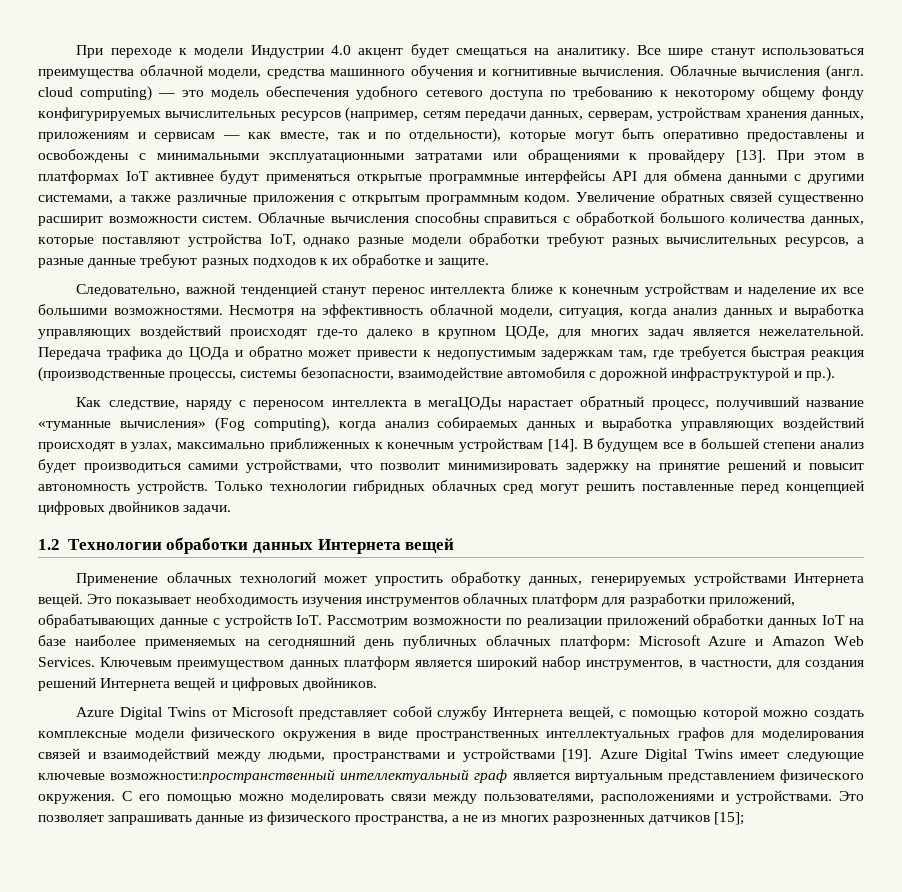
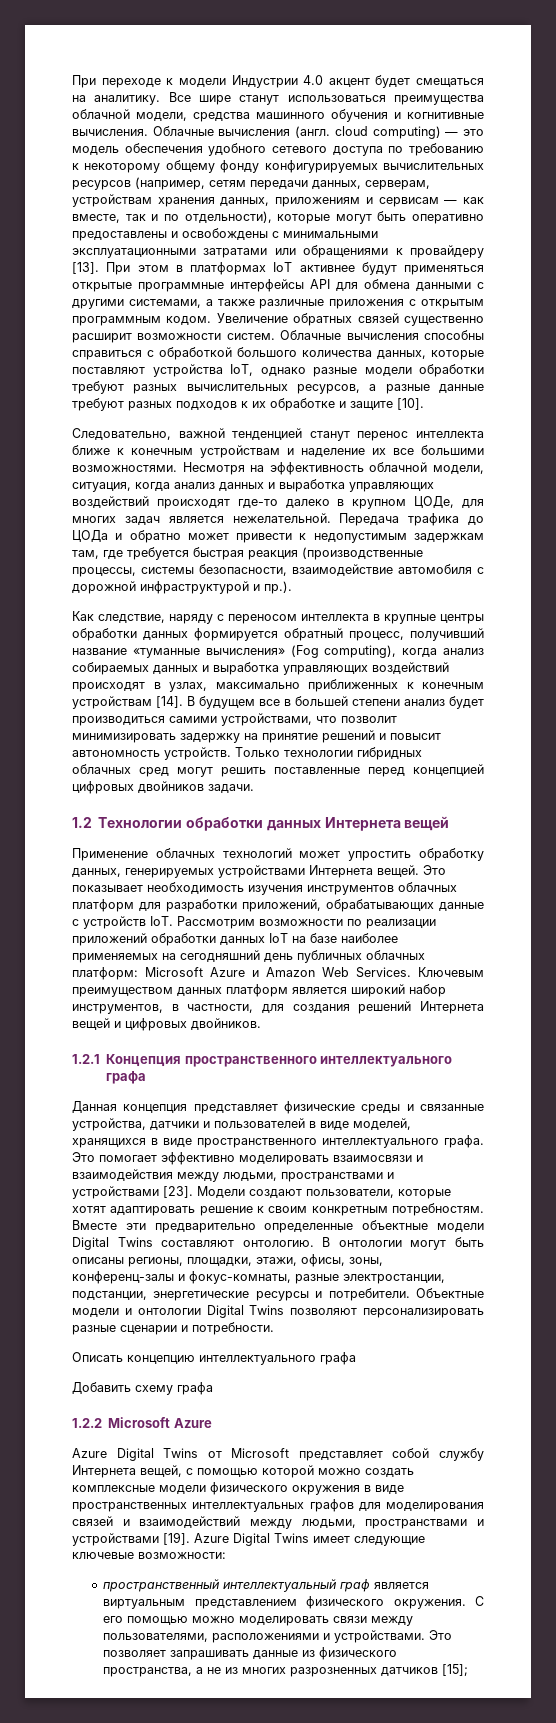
- Облачные вычисления способны справиться с обработкой большого количества данных, которые поставляют устройства IoT, однако разные модели обработки требуют разных вычислительных ресурсов, а разные данные требуют разных подходов к их обработке и защите.
+ Облачные вычисления способны справиться с обработкой большого количества данных, которые поставляют устройства IoT, однако разные модели обработки требуют разных вычислительных ресурсов, а разные данные требуют разных подходов к их обработке и защите [10].
- Как следствие, наряду с переносом интеллекта в мегаЦОДы нарастает обратный процесс, получивший название «туманные вычисления» (Fog computing), когда анализ собираемых данных и выработка управляющих воздействий происходят в узлах, максимально приближенных к конечным устройствам [14].
+ Как следствие, наряду с переносом интеллекта в крупные центры обработки данных формируется обратный процесс, получивший название «туманные вычисления» (Fog computing), когда анализ собираемых данных и выработка управляющих воздействий происходят в узлах, максимально приближенных к конечным устройствам [14].
+ 1.2.1 Концепция пространственного интеллектуального графа
+ Данная концепция представляет физические среды и связанные устройства, датчики и пользователей в виде моделей, хранящихся в виде пространственного интеллектуального графа. Это помогает эффективно моделировать взаимосвязи и взаимодействия между людьми, пространствами и устройствами [23]. Модели создают пользователи, которые хотят адаптировать решение к своим конкретным потребностям. Вместе эти предварительно определенные объектные модели Digital Twins составляют онтологию. В онтологии могут быть описаны регионы, площадки, этажи, офисы, зоны, конференц-залы и фокус-комнаты, разные электростанции, подстанции, энергетические ресурсы и потребители. Объектные модели и онтологии Digital Twins позволяют персонализировать разные сценарии и потребности.
+ Описать концепцию интеллектуального графа
+ Добавить схему графа
+ 1.2.2 Microsoft Azure
- Azure Digital Twins имеет следующие ключевые возможности:пространственный интеллектуальный граф является виртуальным представлением физического окружения.
+ Azure Digital Twins имеет следующие ключевые возможности:
+ пространственный интеллектуальный граф является виртуальным представлением физического окружения.

